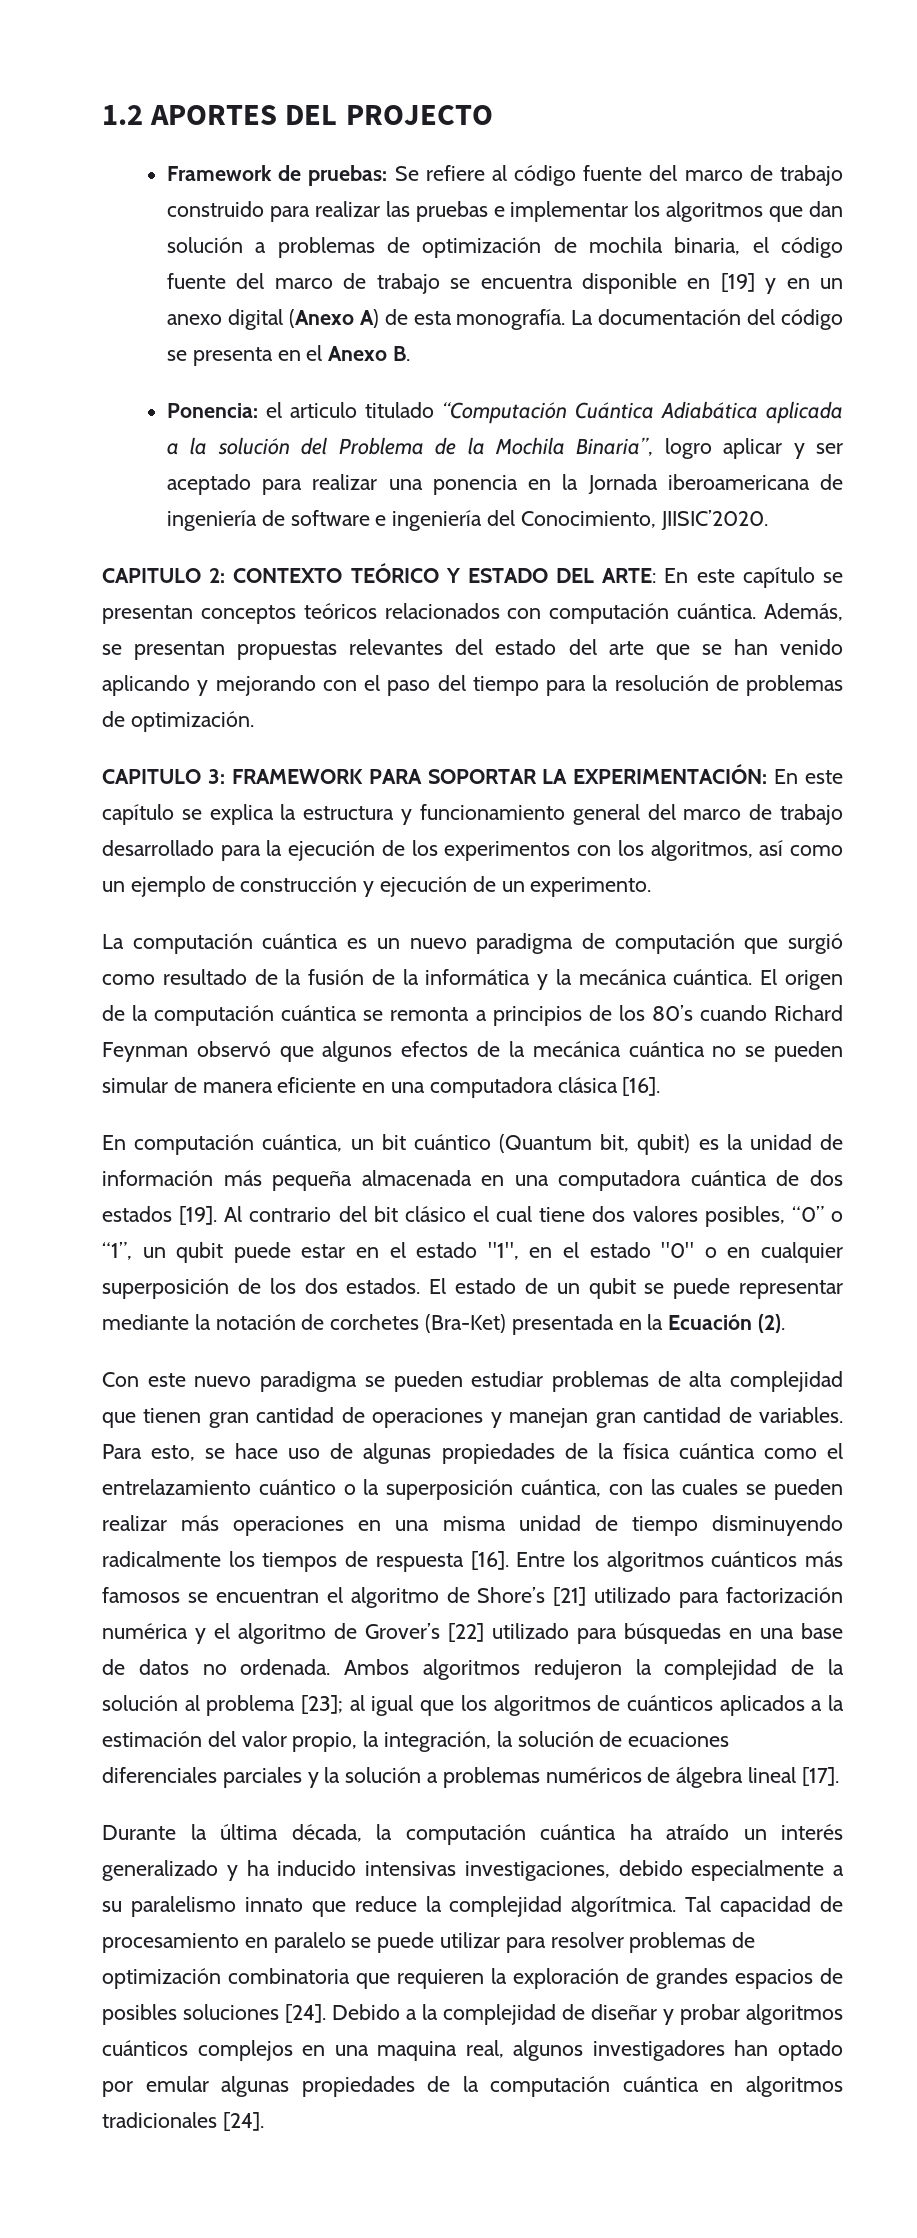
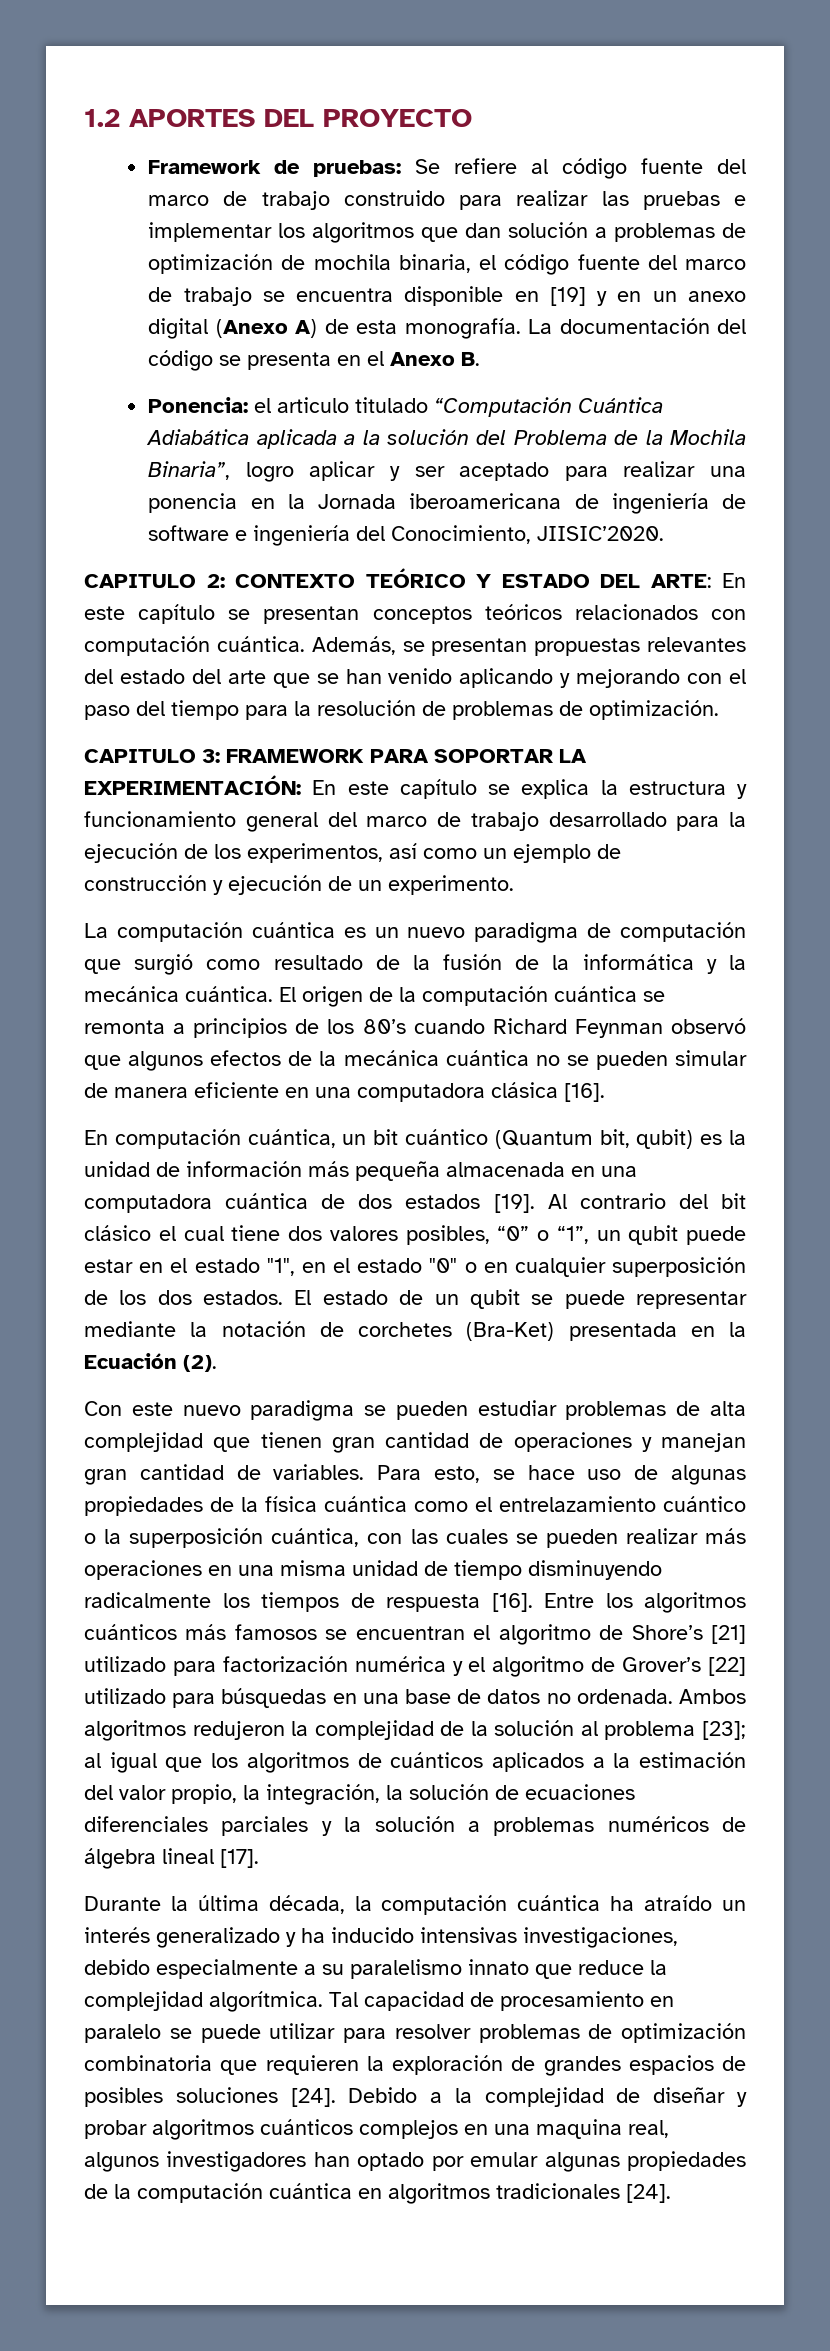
- 1.2 APORTES DEL PROJECTO
+ 1.2 APORTES DEL PROYECTO
- CAPITULO 3: FRAMEWORK PARA SOPORTAR LA EXPERIMENTACIÓN: En este capítulo se explica la estructura y funcionamiento general del marco de trabajo desarrollado para la ejecución de los experimentos con los algoritmos, así como un ejemplo de construcción y ejecución de un experimento.
+ CAPITULO 3: FRAMEWORK PARA SOPORTAR LA EXPERIMENTACIÓN: En este capítulo se explica la estructura y funcionamiento general del marco de trabajo desarrollado para la ejecución de los experimentos, así como un ejemplo de construcción y ejecución de un experimento.

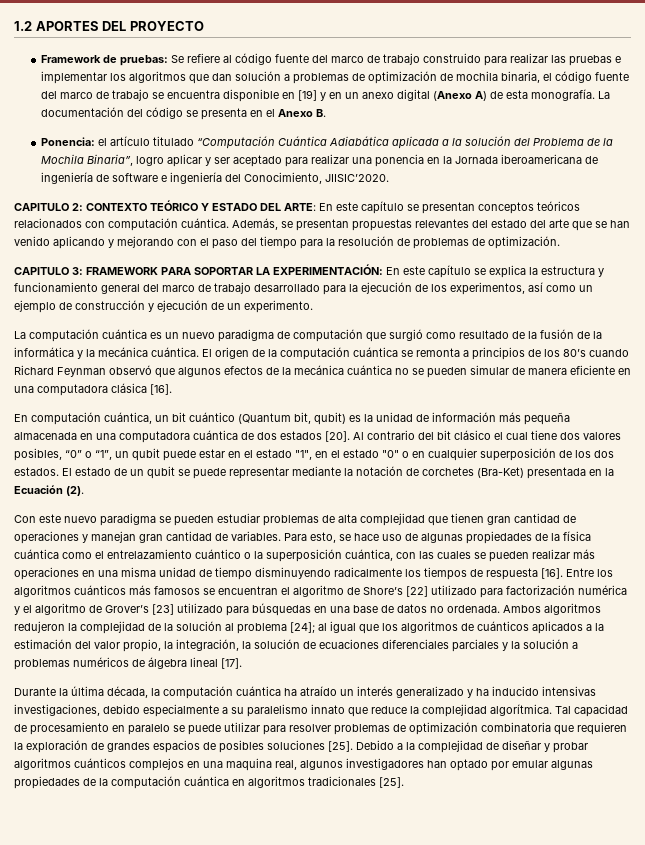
- Ponencia: el articulo titulado “Computación Cuántica Adiabática aplicada a la solución del Problema de la Mochila Binaria”, logro aplicar y ser aceptado para realizar una ponencia en la Jornada iberoamericana de ingeniería de software e ingeniería del Conocimiento, JIISIC’2020.
+ Ponencia: el artículo titulado “Computación Cuántica Adiabática aplicada a la solución del Problema de la Mochila Binaria”, logro aplicar y ser aceptado para realizar una ponencia en la Jornada iberoamericana de ingeniería de software e ingeniería del Conocimiento, JIISIC’2020.
- En computación cuántica, un bit cuántico (Quantum bit, qubit) es la unidad de información más pequeña almacenada en una computadora cuántica de dos estados [19].
+ En computación cuántica, un bit cuántico (Quantum bit, qubit) es la unidad de información más pequeña almacenada en una computadora cuántica de dos estados [20].
- Entre los algoritmos cuánticos más famosos se encuentran el algoritmo de Shore’s [21] utilizado para factorización numérica y el algoritmo de Grover’s [22] utilizado para búsquedas en una base de datos no ordenada.
+ Entre los algoritmos cuánticos más famosos se encuentran el algoritmo de Shore’s [22] utilizado para factorización numérica y el algoritmo de Grover’s [23] utilizado para búsquedas en una base de datos no ordenada.
- Ambos algoritmos redujeron la complejidad de la solución al problema [23]; al igual que los algoritmos de cuánticos aplicados a la estimación del valor propio, la integración, la solución de ecuaciones diferenciales parciales y la solución a problemas numéricos de álgebra lineal [17].
+ Ambos algoritmos redujeron la complejidad de la solución al problema [24]; al igual que los algoritmos de cuánticos aplicados a la estimación del valor propio, la integración, la solución de ecuaciones diferenciales parciales y la solución a problemas numéricos de álgebra lineal [17].
- Tal capacidad de procesamiento en paralelo se puede utilizar para resolver problemas de optimización combinatoria que requieren la exploración de grandes espacios de posibles soluciones [24].
+ Tal capacidad de procesamiento en paralelo se puede utilizar para resolver problemas de optimización combinatoria que requieren la exploración de grandes espacios de posibles soluciones [25].
- Debido a la complejidad de diseñar y probar algoritmos cuánticos complejos en una maquina real, algunos investigadores han optado por emular algunas propiedades de la computación cuántica en algoritmos tradicionales [24].
+ Debido a la complejidad de diseñar y probar algoritmos cuánticos complejos en una maquina real, algunos investigadores han optado por emular algunas propiedades de la computación cuántica en algoritmos tradicionales [25].

